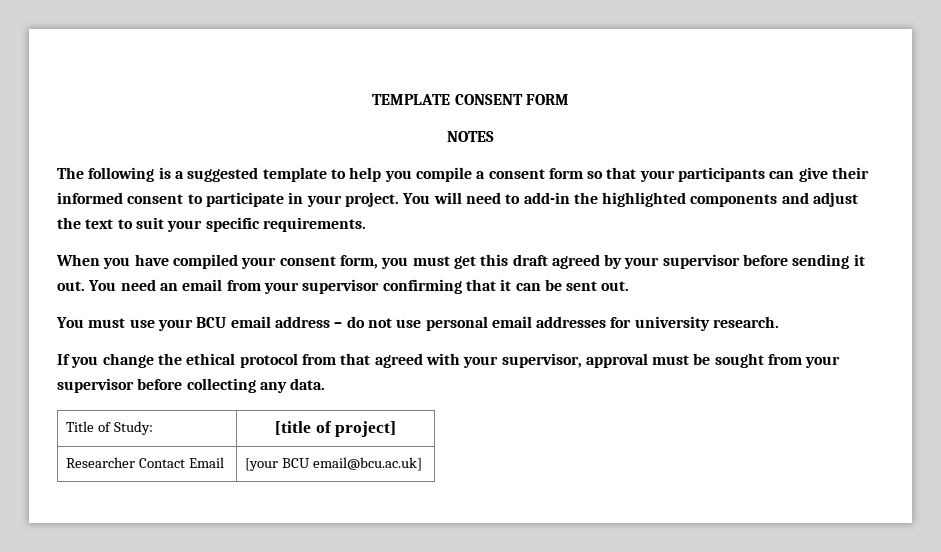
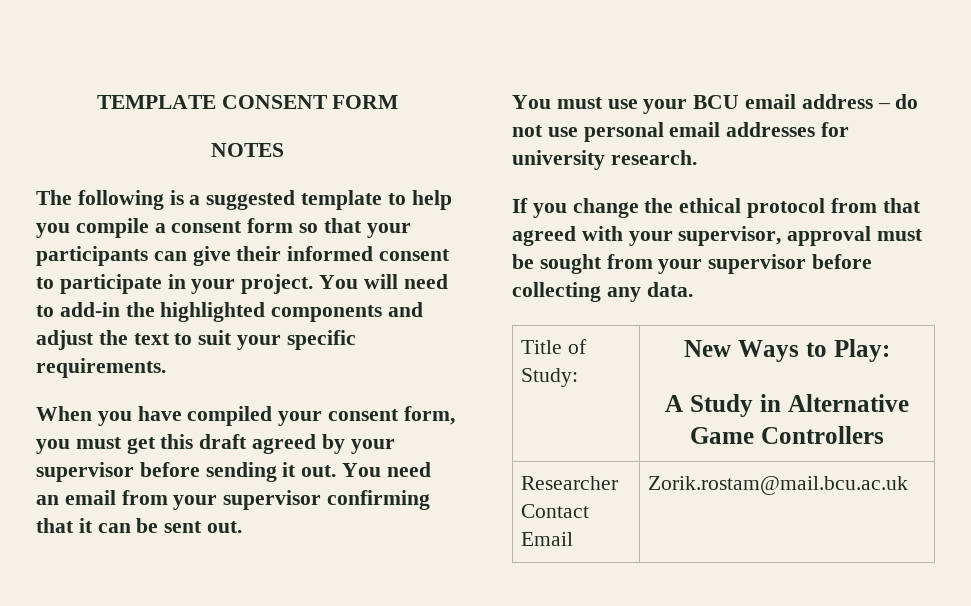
- Title of Study: | [title of project]
+ Title of Study: | New Ways to Play:
+ A Study in Alternative Game Controllers
- Researcher Contact Email | [your BCU email@bcu.ac.uk]
+ Researcher Contact Email | Zorik.rostam@mail.bcu.ac.uk

